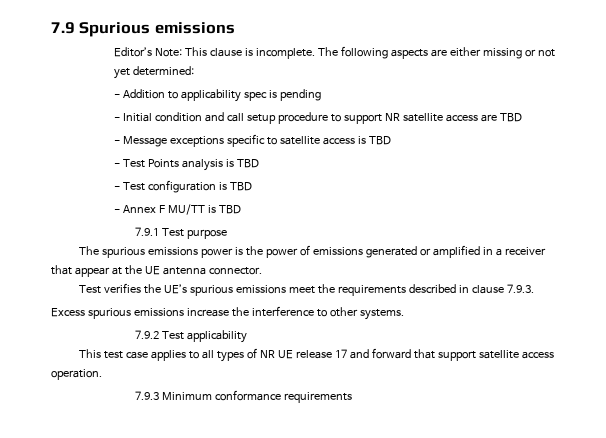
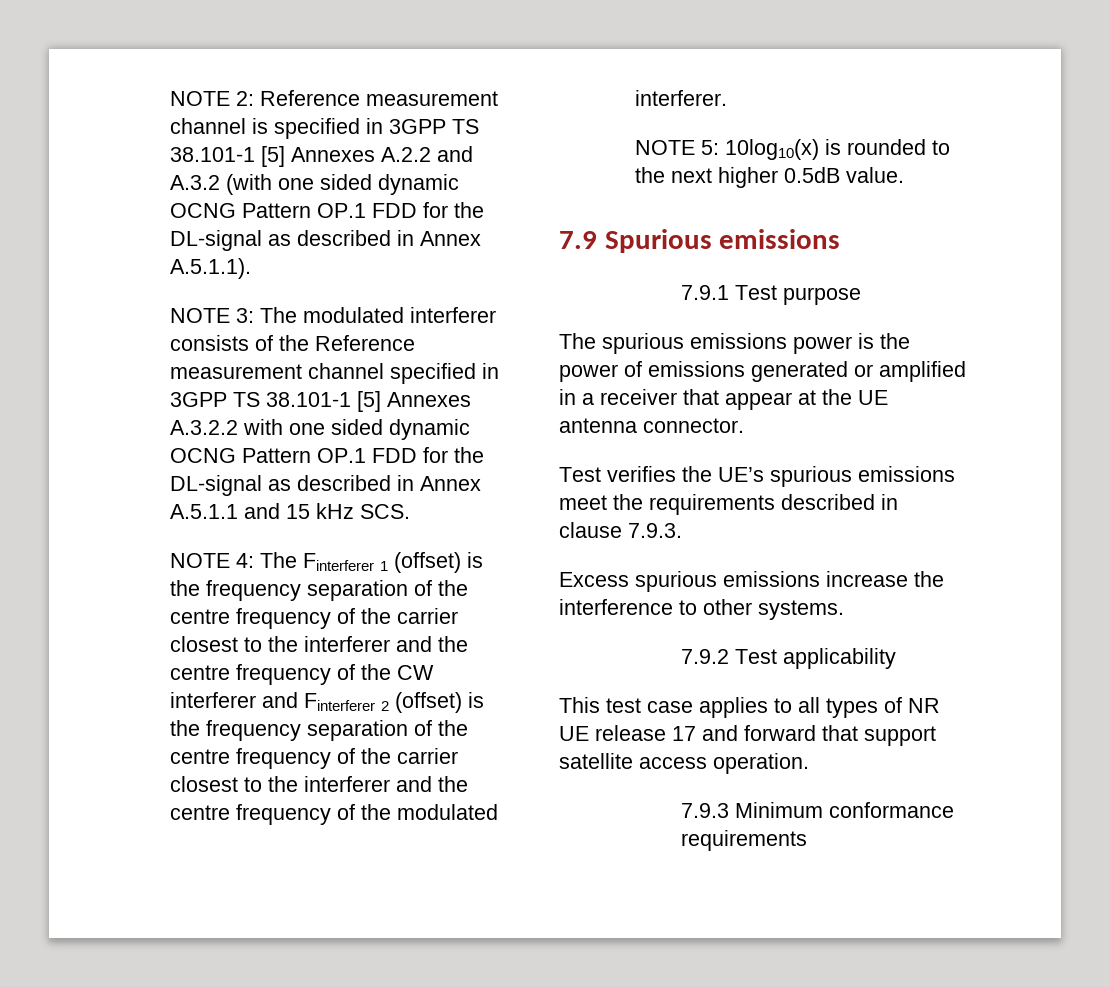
+ NOTE 2: Reference measurement channel is specified in 3GPP TS 38.101-1 [5] Annexes A.2.2 and A.3.2 (with one sided dynamic OCNG Pattern OP.1 FDD for the DL-signal as described in Annex A.5.1.1).
+ NOTE 3: The modulated interferer consists of the Reference measurement channel specified in 3GPP TS 38.101-1 [5] Annexes A.3.2.2 with one sided dynamic OCNG Pattern OP.1 FDD for the DL-signal as described in Annex A.5.1.1 and 15 kHz SCS.
+ NOTE 4: The Finterferer 1 (offset) is the frequency separation of the centre frequency of the carrier closest to the interferer and the centre frequency of the CW interferer and Finterferer 2 (offset) is the frequency separation of the centre frequency of the carrier closest to the interferer and the centre frequency of the modulated interferer.
+ NOTE 5: 10log10(x) is rounded to the next higher 0.5dB value.
  7.9 Spurious emissions
- Editor’s Note: This clause is incomplete. The following aspects are either missing or not yet determined:
- - Addition to applicability spec is pending
- - Initial condition and call setup procedure to support NR satellite access are TBD
- - Message exceptions specific to satellite access is TBD
- - Test Points analysis is TBD
- - Test configuration is TBD
- - Annex F MU/TT is TBD

